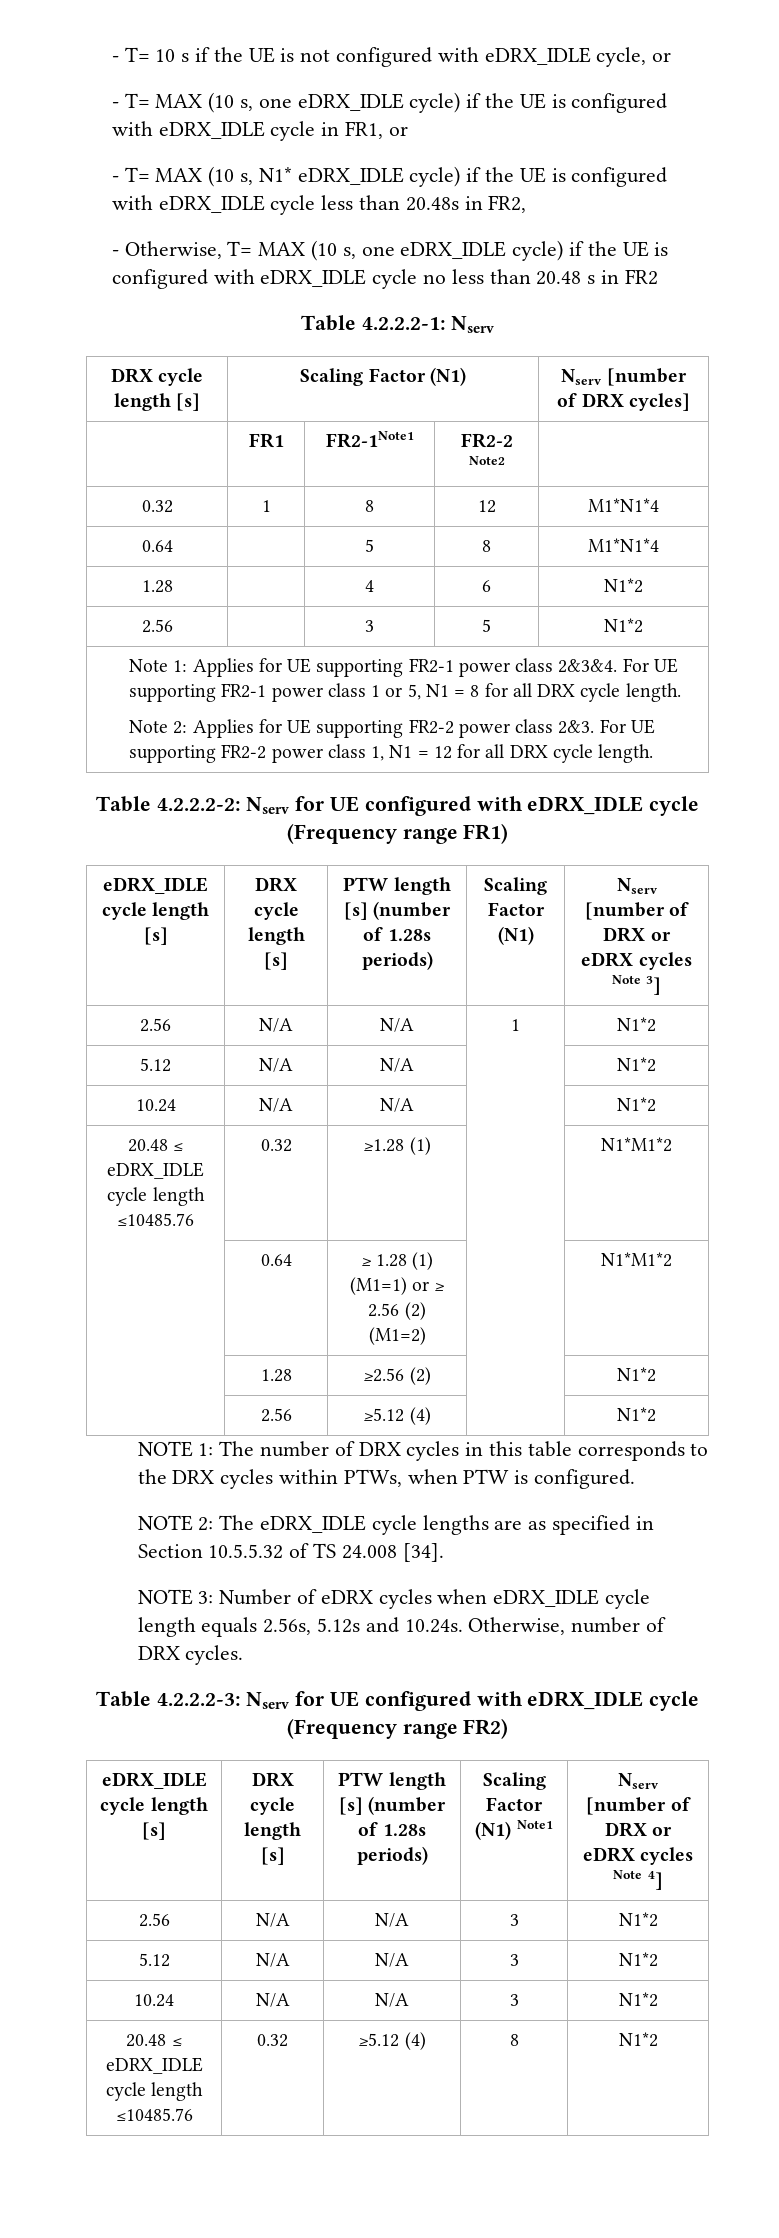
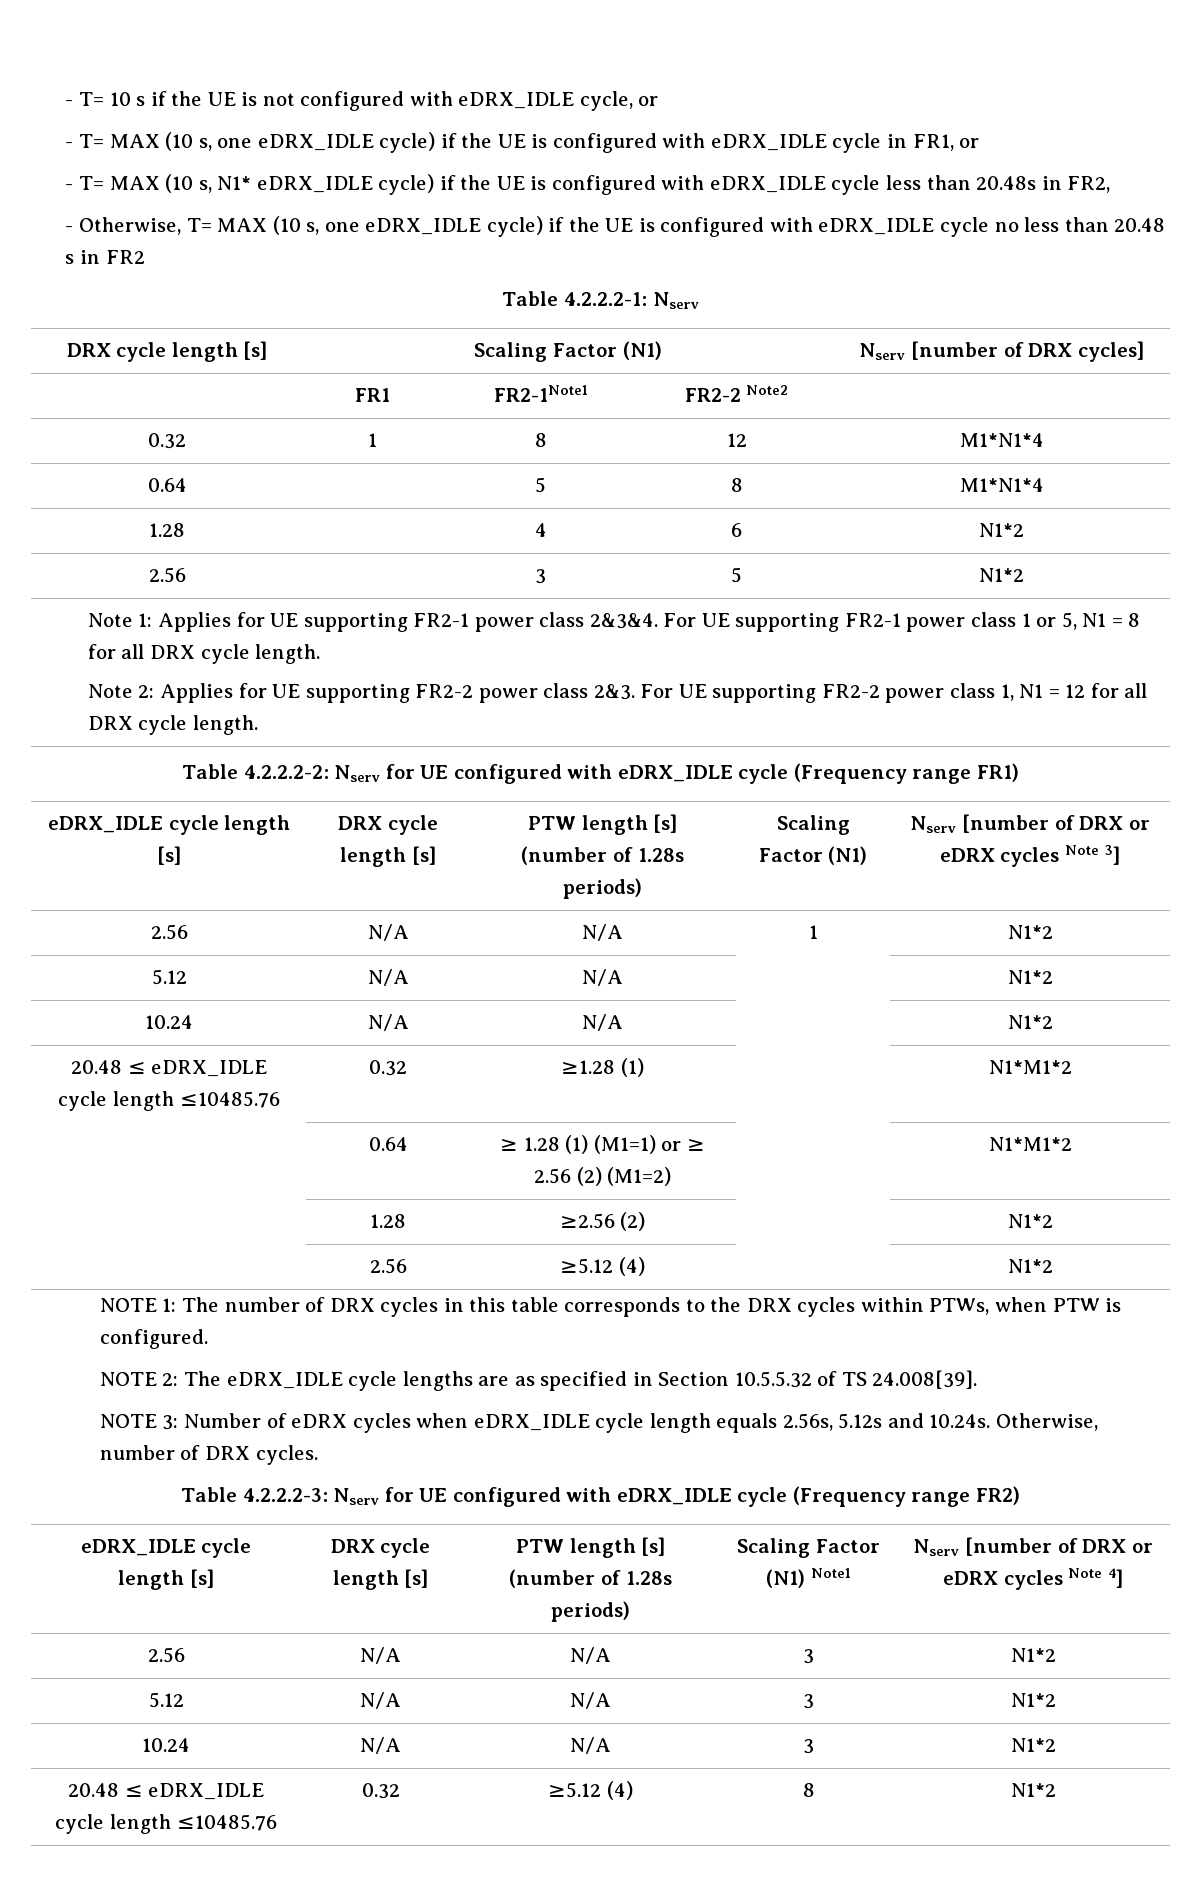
- NOTE 2: The eDRX_IDLE cycle lengths are as specified in Section 10.5.5.32 of TS 24.008 [34].
+ NOTE 2: The eDRX_IDLE cycle lengths are as specified in Section 10.5.5.32 of TS 24.008[39].

